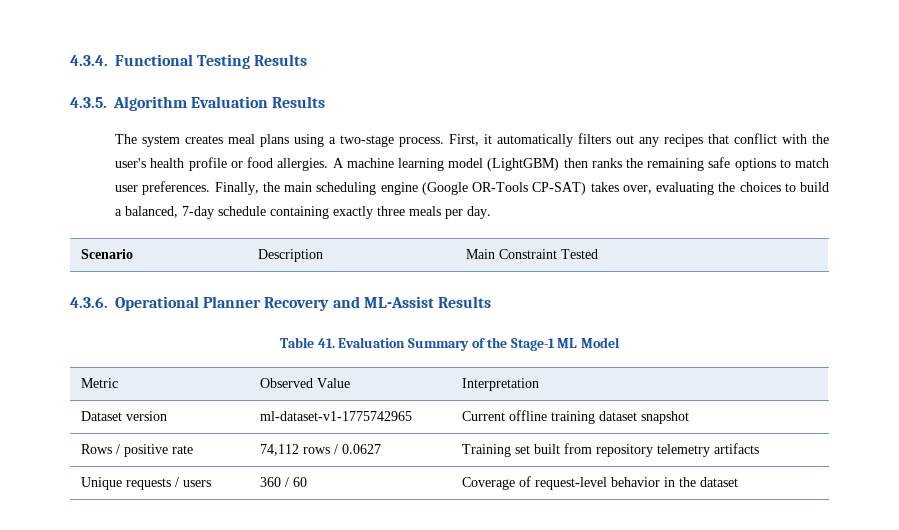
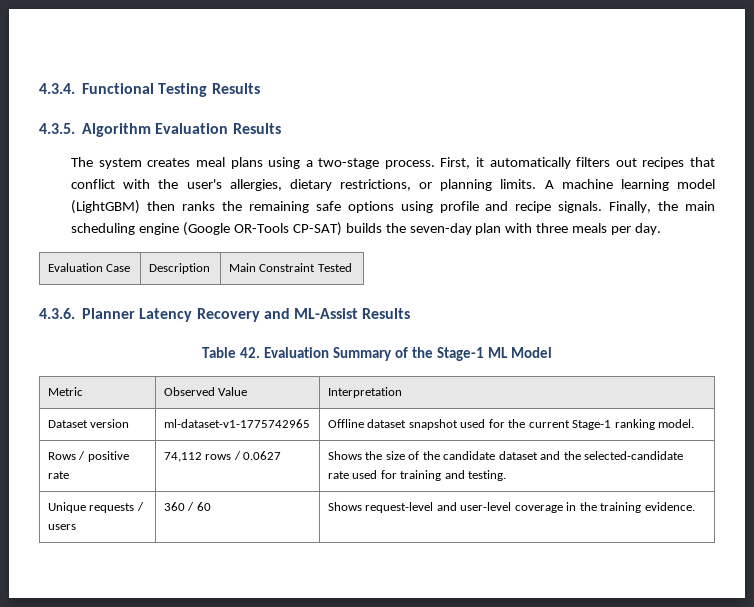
- First, it automatically filters out any recipes that conflict with the user's health profile or food allergies.
+ First, it automatically filters out recipes that conflict with the user's allergies, dietary restrictions, or planning limits.
- A machine learning model (LightGBM) then ranks the remaining safe options to match user preferences.
+ A machine learning model (LightGBM) then ranks the remaining safe options using profile and recipe signals.
- Finally, the main scheduling engine (Google OR-Tools CP-SAT) takes over, evaluating the choices to build a balanced, 7-day schedule containing exactly three meals per day.
+ Finally, the main scheduling engine (Google OR-Tools CP-SAT) builds the seven-day plan with three meals per day.
- Scenario | Description | Main Constraint Tested
+ Evaluation Case | Description | Main Constraint Tested
- 4.3.6. Operational Planner Recovery and ML-Assist Results
+ 4.3.6. Planner Latency Recovery and ML-Assist Results
- Table 41. Evaluation Summary of the Stage-1 ML Model
+ Table 42. Evaluation Summary of the Stage-1 ML Model
- Dataset version | ml-dataset-v1-1775742965 | Current offline training dataset snapshot
+ Dataset version | ml-dataset-v1-1775742965 | Offline dataset snapshot used for the current Stage-1 ranking model.
- Rows / positive rate | 74,112 rows / 0.0627 | Training set built from repository telemetry artifacts
+ Rows / positive rate | 74,112 rows / 0.0627 | Shows the size of the candidate dataset and the selected-candidate rate used for training and testing.
- Unique requests / users | 360 / 60 | Coverage of request-level behavior in the dataset
+ Unique requests / users | 360 / 60 | Shows request-level and user-level coverage in the training evidence.

